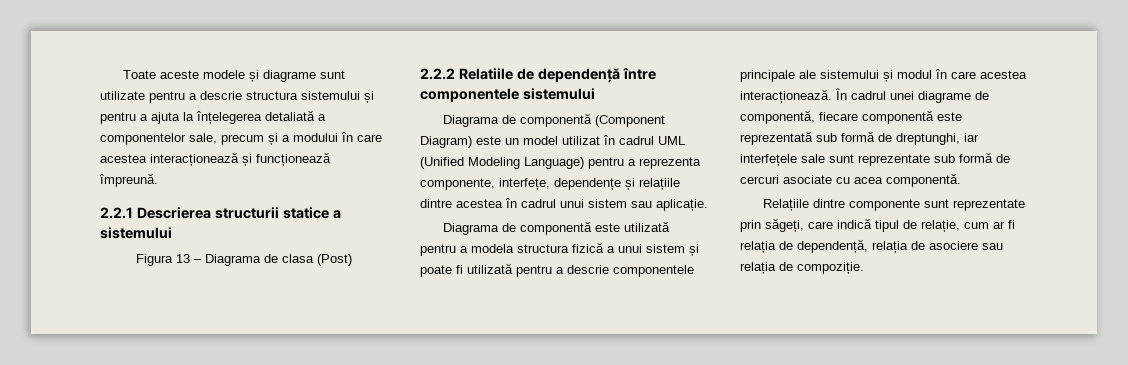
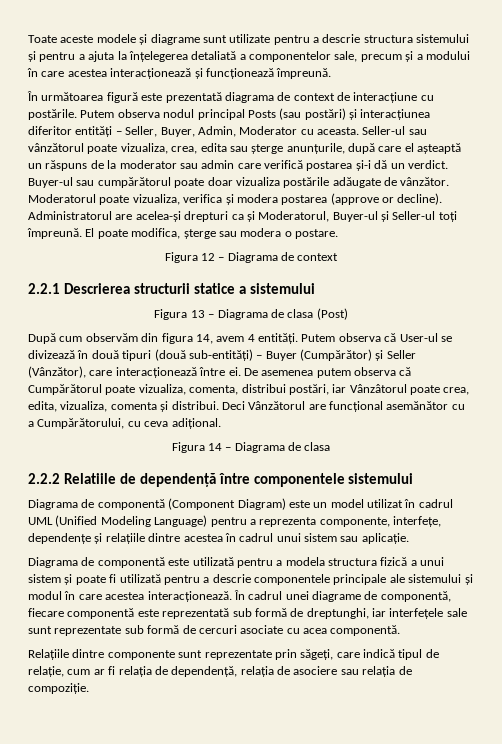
+ În următoarea figură este prezentată diagrama de context de interacțiune cu postările. Putem observa nodul principal Posts (sau postări) și interacțiunea diferitor entități – Seller, Buyer, Admin, Moderator cu aceasta. Seller-ul sau vânzătorul poate vizualiza, crea, edita sau șterge anunțurile, după care el așteaptă un răspuns de la moderator sau admin care verifică postarea și-i dă un verdict. Buyer-ul sau cumpărătorul poate doar vizualiza postările adăugate de vânzător. Moderatorul poate vizualiza, verifica și modera postarea (approve or decline). Administratorul are acelea-și drepturi ca și Moderatorul, Buyer-ul și Seller-ul toți împreună. El poate modifica, șterge sau modera o postare.
+ Figura 12 – Diagrama de context
+ După cum observăm din figura 14, avem 4 entități. Putem observa că User-ul se divizează în două tipuri (două sub-entități) – Buyer (Cumpărător) și Seller (Vânzător), care interacționează între ei. De asemenea putem observa că Cumpărătorul poate vizualiza, comenta, distribui postări, iar Vânzâtorul poate crea, edita, vizualiza, comenta și distribui. Deci Vânzătorul are funcțional asemănător cu a Cumpărătorului, cu ceva adițional.
+ Figura 14 – Diagrama de clasa

